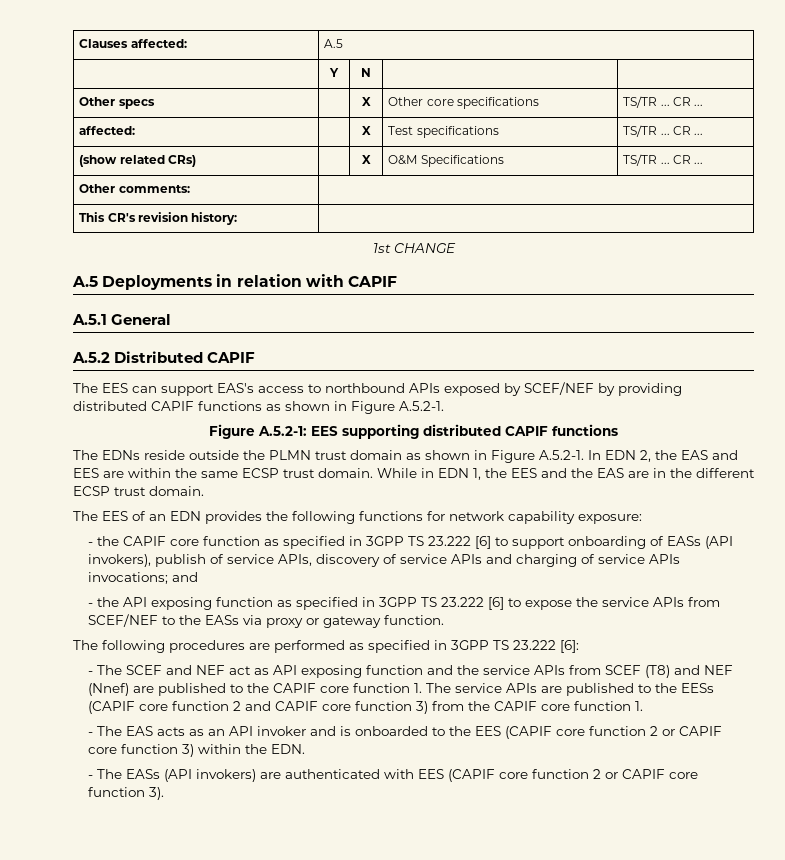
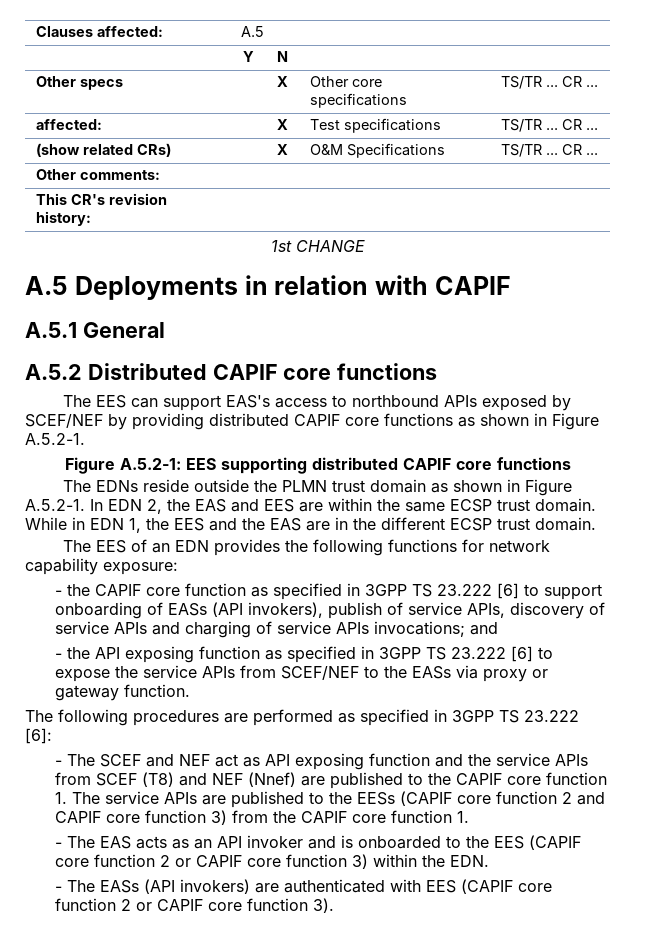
- A.5.2 Distributed CAPIF
+ A.5.2 Distributed CAPIF core functions
- The EES can support EAS's access to northbound APIs exposed by SCEF/NEF by providing distributed CAPIF functions as shown in Figure A.5.2-1.
+ The EES can support EAS's access to northbound APIs exposed by SCEF/NEF by providing distributed CAPIF core functions as shown in Figure A.5.2-1.
- Figure A.5.2-1: EES supporting distributed CAPIF functions
+ Figure A.5.2-1: EES supporting distributed CAPIF core functions

